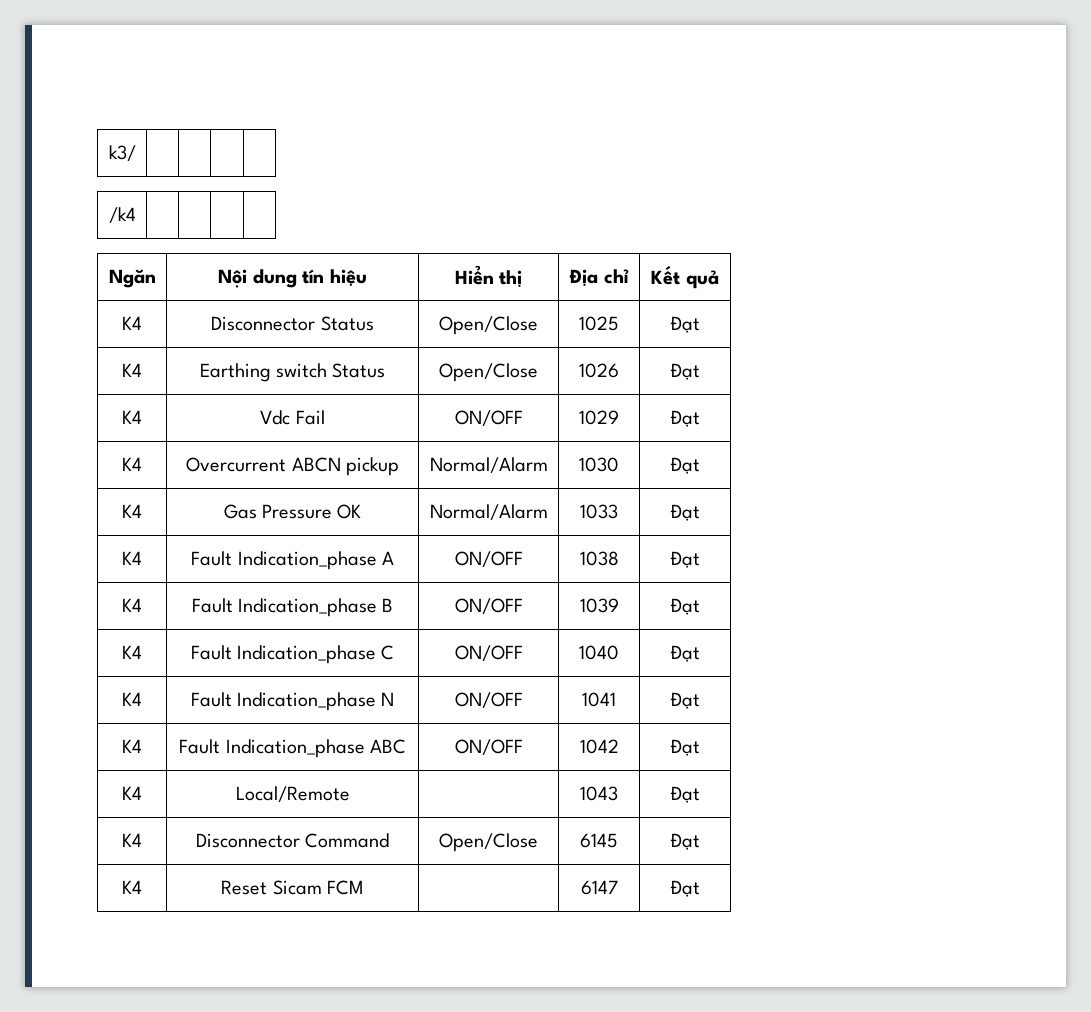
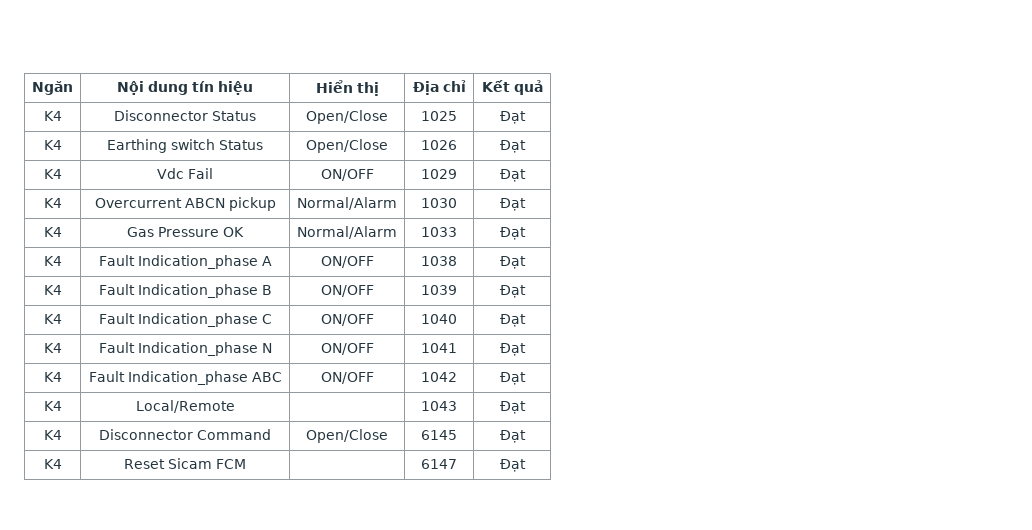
- k3/ | | | |
- /k4 | | | |

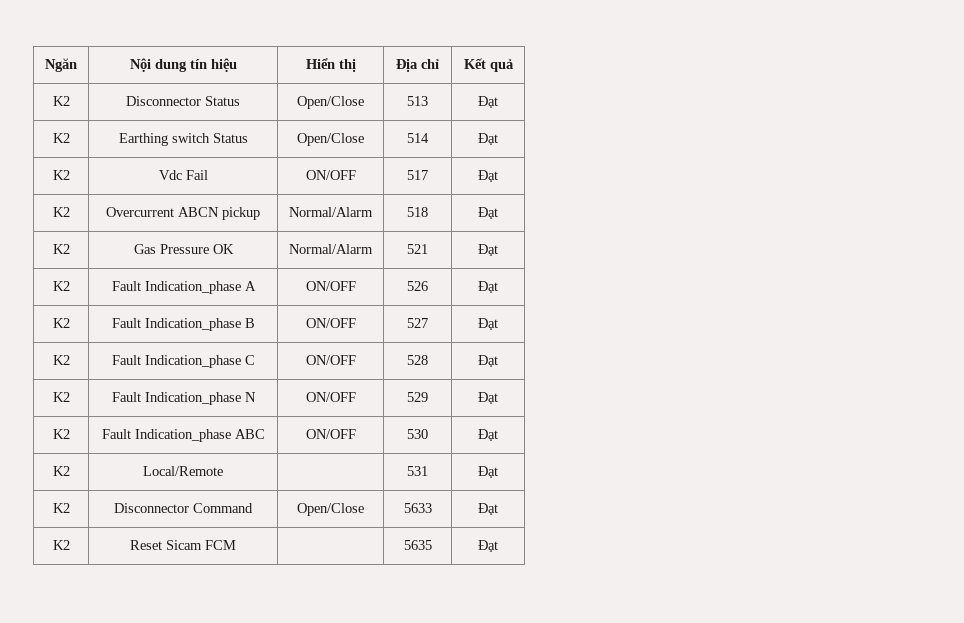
- K4 | Disconnector Status | Open/Close | 1025 | Đạt
- K4 | Earthing switch Status | Open/Close | 1026 | Đạt
- K4 | Vdc Fail | ON/OFF | 1029 | Đạt
- K4 | Overcurrent ABCN pickup | Normal/Alarm | 1030 | Đạt
- K4 | Gas Pressure OK | Normal/Alarm | 1033 | Đạt
- K4 | Fault Indication_phase A | ON/OFF | 1038 | Đạt
- K4 | Fault Indication_phase B | ON/OFF | 1039 | Đạt
- K4 | Fault Indication_phase C | ON/OFF | 1040 | Đạt
- K4 | Fault Indication_phase N | ON/OFF | 1041 | Đạt
- K4 | Fault Indication_phase ABC | ON/OFF | 1042 | Đạt
- K4 | Local/Remote | | 1043 | Đạt
- K4 | Disconnector Command | Open/Close | 6145 | Đạt
- K4 | Reset Sicam FCM | | 6147 | Đạt
+ K2 | Disconnector Status | Open/Close | 513 | Đạt
+ K2 | Earthing switch Status | Open/Close | 514 | Đạt
+ K2 | Vdc Fail | ON/OFF | 517 | Đạt
+ K2 | Overcurrent ABCN pickup | Normal/Alarm | 518 | Đạt
+ K2 | Gas Pressure OK | Normal/Alarm | 521 | Đạt
+ K2 | Fault Indication_phase A | ON/OFF | 526 | Đạt
+ K2 | Fault Indication_phase B | ON/OFF | 527 | Đạt
+ K2 | Fault Indication_phase C | ON/OFF | 528 | Đạt
+ K2 | Fault Indication_phase N | ON/OFF | 529 | Đạt
+ K2 | Fault Indication_phase ABC | ON/OFF | 530 | Đạt
+ K2 | Local/Remote | | 531 | Đạt
+ K2 | Disconnector Command | Open/Close | 5633 | Đạt
+ K2 | Reset Sicam FCM | | 5635 | Đạt

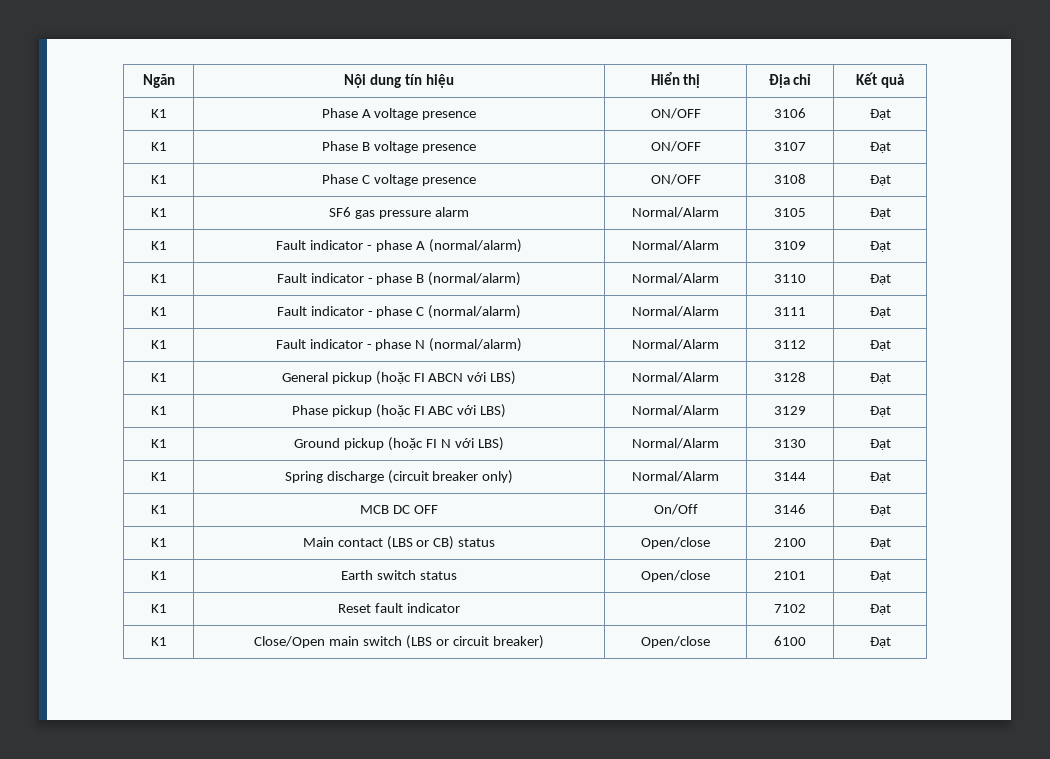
- K2 | Disconnector Status | Open/Close | 513 | Đạt
- K2 | Earthing switch Status | Open/Close | 514 | Đạt
- K2 | Vdc Fail | ON/OFF | 517 | Đạt
- K2 | Overcurrent ABCN pickup | Normal/Alarm | 518 | Đạt
- K2 | Gas Pressure OK | Normal/Alarm | 521 | Đạt
- K2 | Fault Indication_phase A | ON/OFF | 526 | Đạt
- K2 | Fault Indication_phase B | ON/OFF | 527 | Đạt
- K2 | Fault Indication_phase C | ON/OFF | 528 | Đạt
- K2 | Fault Indication_phase N | ON/OFF | 529 | Đạt
- K2 | Fault Indication_phase ABC | ON/OFF | 530 | Đạt
- K2 | Local/Remote | | 531 | Đạt
- K2 | Disconnector Command | Open/Close | 5633 | Đạt
- K2 | Reset Sicam FCM | | 5635 | Đạt
+ K1 | Phase A voltage presence | ON/OFF | 3106 | Đạt
+ K1 | Phase B voltage presence | ON/OFF | 3107 | Đạt
+ K1 | Phase C voltage presence | ON/OFF | 3108 | Đạt
+ K1 | SF6 gas pressure alarm | Normal/Alarm | 3105 | Đạt
+ K1 | Fault indicator - phase A (normal/alarm) | Normal/Alarm | 3109 | Đạt
+ K1 | Fault indicator - phase B (normal/alarm) | Normal/Alarm | 3110 | Đạt
+ K1 | Fault indicator - phase C (normal/alarm) | Normal/Alarm | 3111 | Đạt
+ K1 | Fault indicator - phase N (normal/alarm) | Normal/Alarm | 3112 | Đạt
+ K1 | General pickup (hoặc FI ABCN với LBS) | Normal/Alarm | 3128 | Đạt
+ K1 | Phase pickup (hoặc FI ABC với LBS) | Normal/Alarm | 3129 | Đạt
+ K1 | Ground pickup (hoặc FI N với LBS) | Normal/Alarm | 3130 | Đạt
+ K1 | Spring discharge (circuit breaker only) | Normal/Alarm | 3144 | Đạt
+ K1 | MCB DC OFF | On/Off | 3146 | Đạt
+ K1 | Main contact (LBS or CB) status | Open/close | 2100 | Đạt
+ K1 | Earth switch status | Open/close | 2101 | Đạt
+ K1 | Reset fault indicator | | 7102 | Đạt
+ K1 | Close/Open main switch (LBS or circuit breaker) | Open/close | 6100 | Đạt

